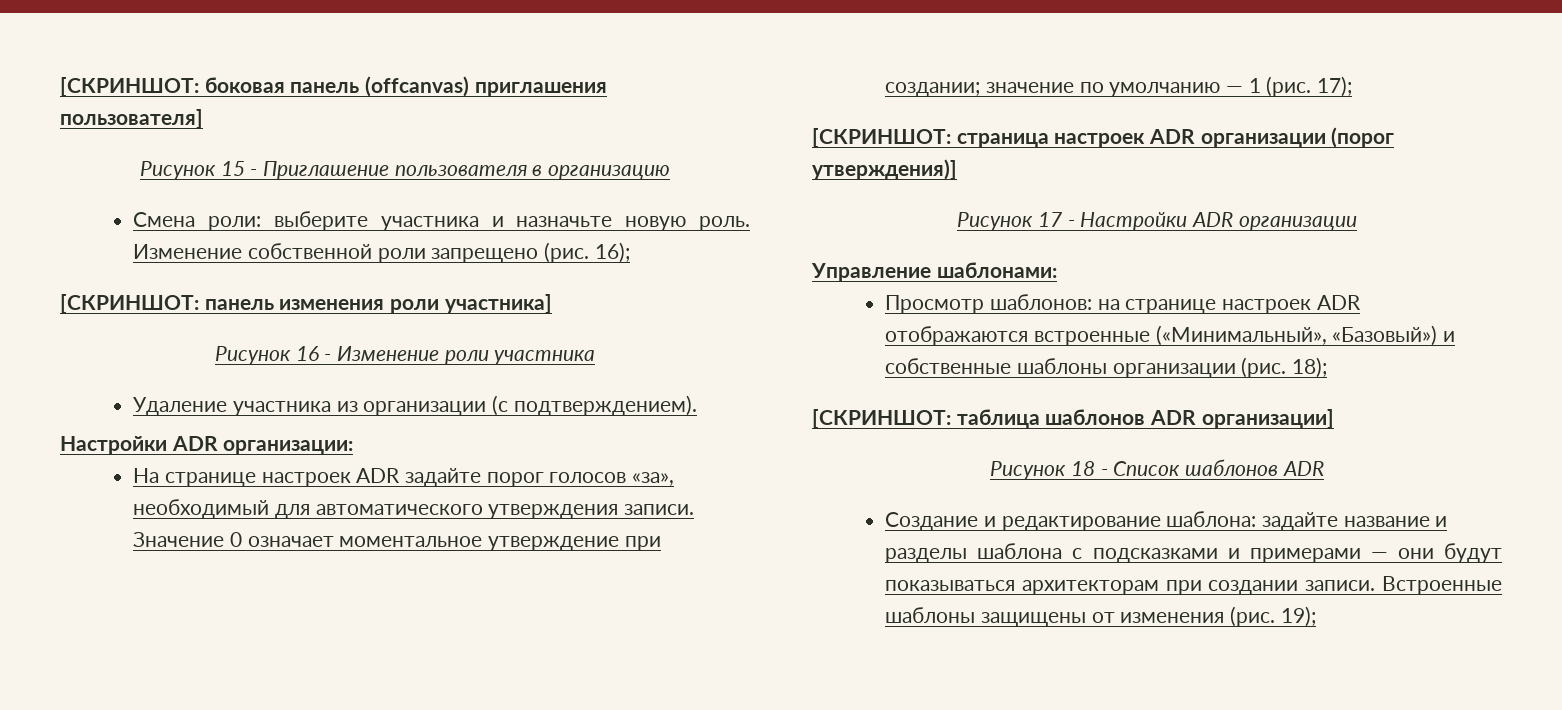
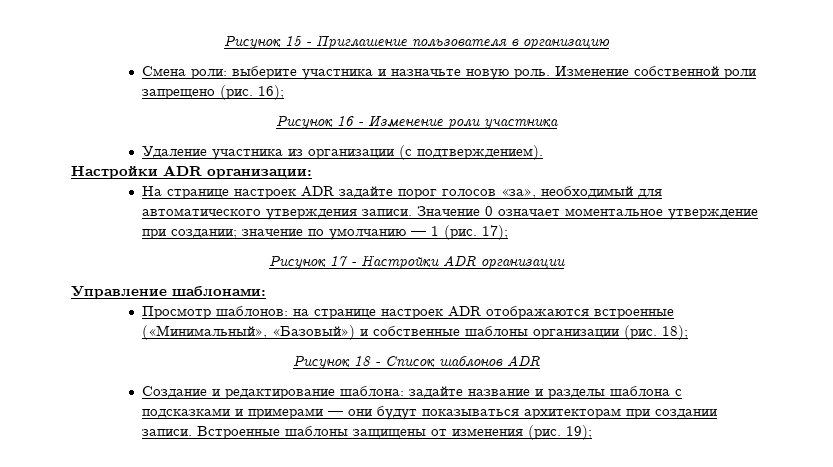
- [СКРИНШОТ: боковая панель (offcanvas) приглашения пользователя]
- [СКРИНШОТ: панель изменения роли участника]
- [СКРИНШОТ: страница настроек ADR организации (порог утверждения)]
- [СКРИНШОТ: таблица шаблонов ADR организации]

